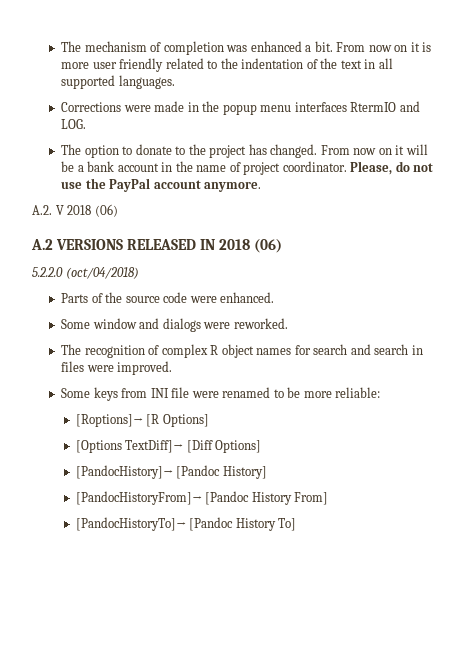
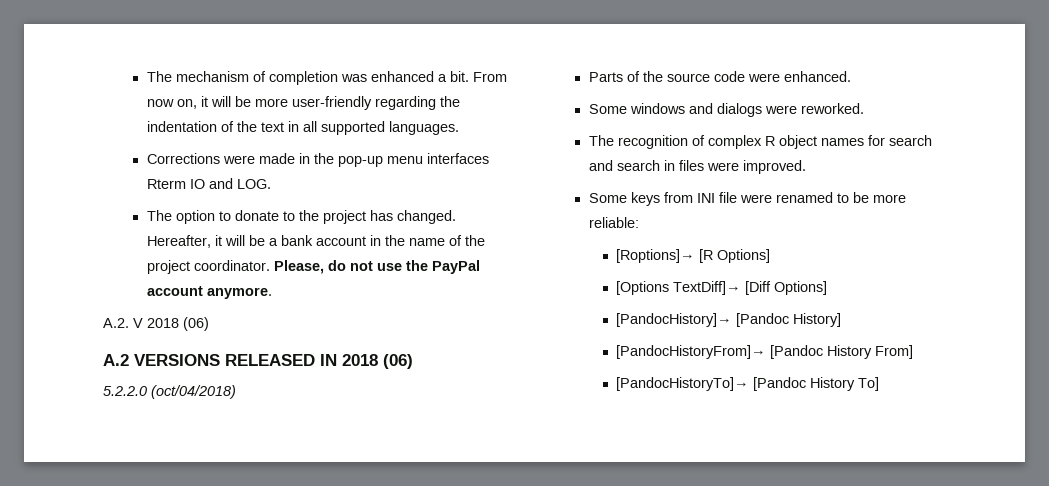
- From now on it is more user friendly related to the indentation of the text in all supported languages.
+ From now on, it will be more user-friendly regarding the indentation of the text in all supported languages.
- Corrections were made in the popup menu interfaces RtermIO and LOG.
+ Corrections were made in the pop-up menu interfaces Rterm IO and LOG.
- From now on it will be a bank account in the name of project coordinator.
+ Hereafter, it will be a bank account in the name of the project coordinator.
- Some window and dialogs were reworked.
+ Some windows and dialogs were reworked.

